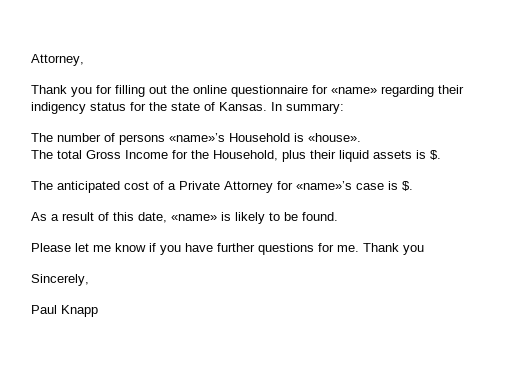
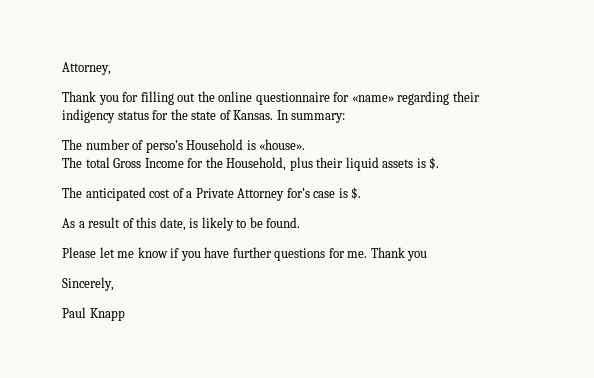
- The number of persons «name»’s Household is «house».
+ The number of perso’s Household is «house».
- The anticipated cost of a Private Attorney for «name»’s case is $.
+ The anticipated cost of a Private Attorney for’s case is $.
- As a result of this date, «name» is likely to be found.
+ As a result of this date, is likely to be found.

